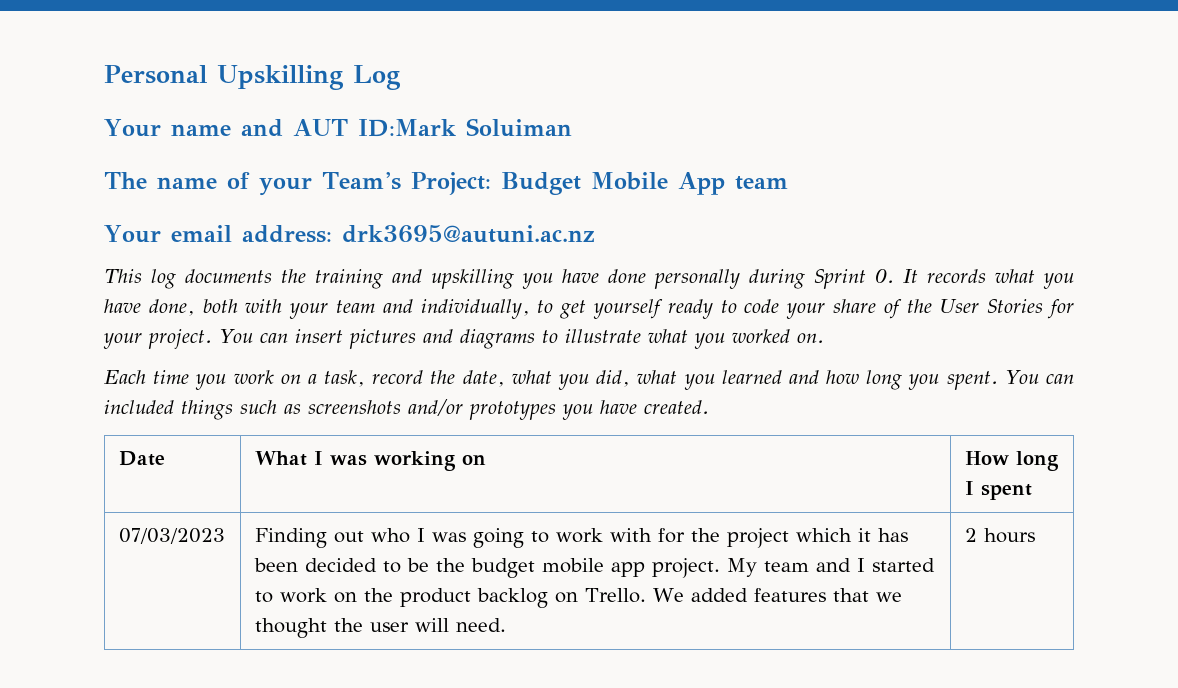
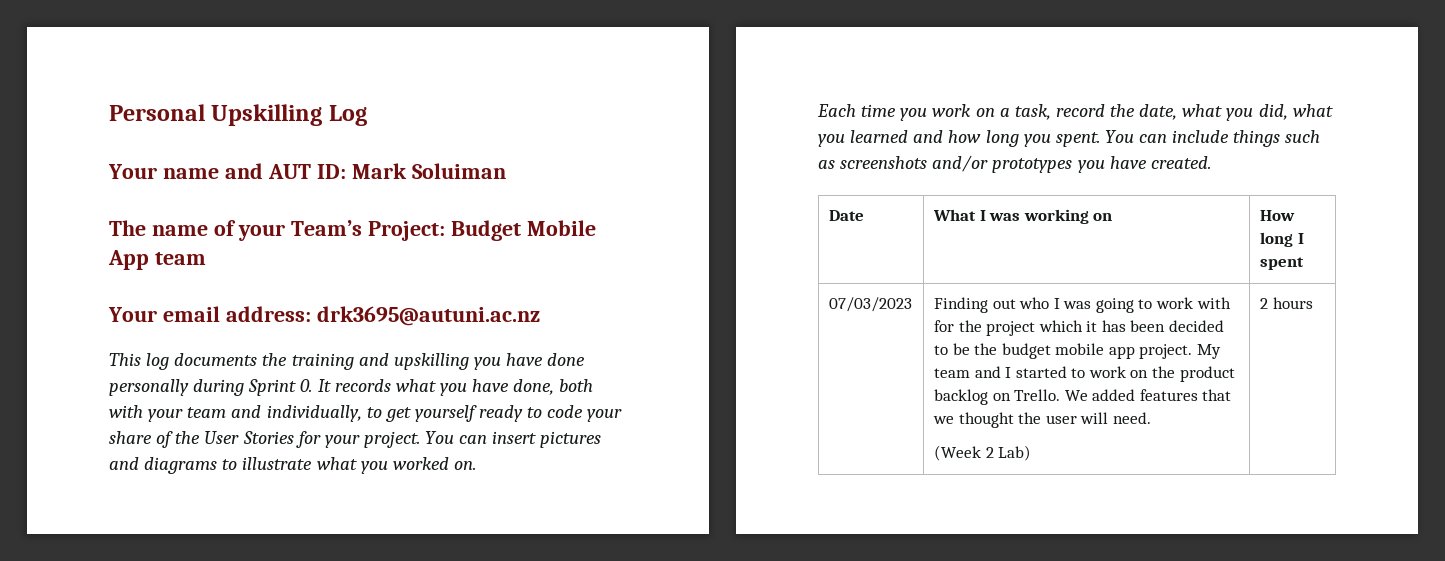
- Your name and AUT ID:Mark Soluiman
+ Your name and AUT ID: Mark Soluiman
- You can included things such as screenshots and/or prototypes you have created.
+ You can include things such as screenshots and/or prototypes you have created.
+ (Week 2 Lab)

